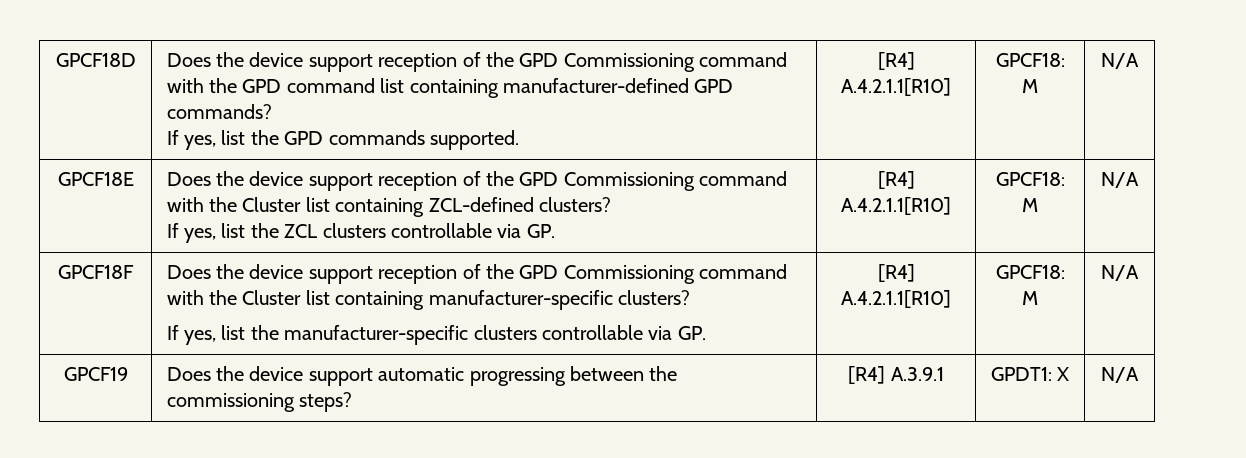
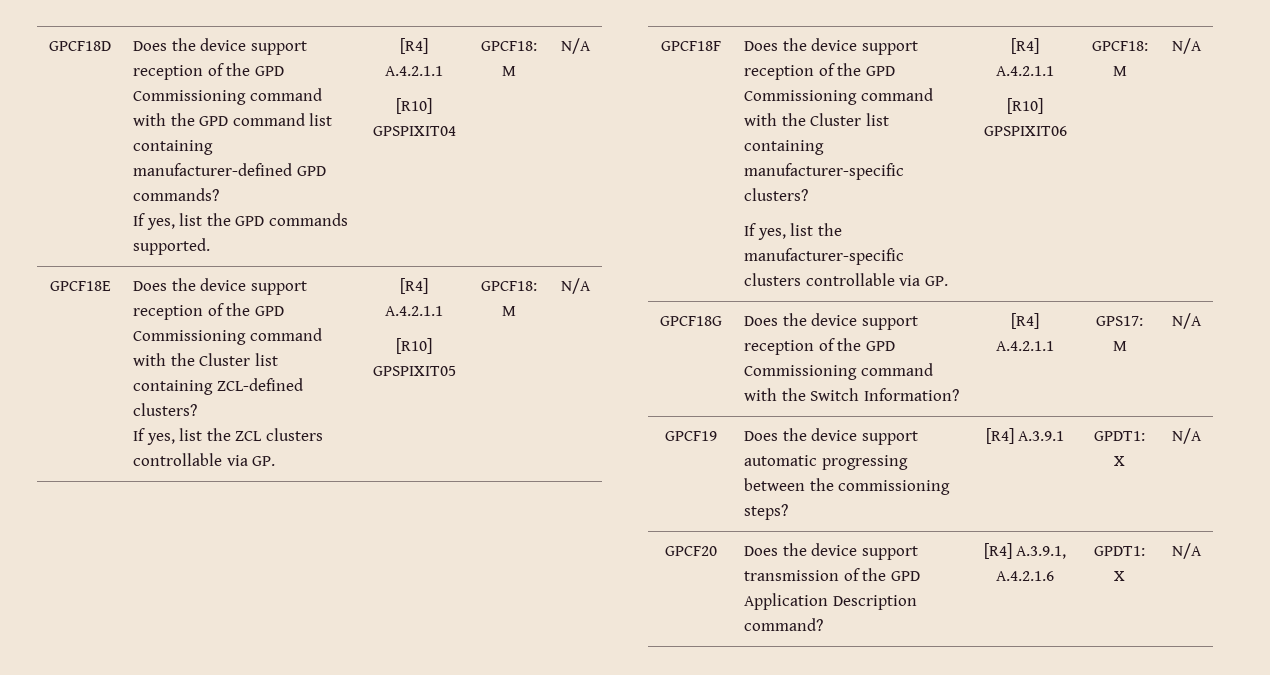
  GPCF18D | Does the device support reception of the GPD Commissioning command with the GPD command list containing manufacturer-defined GPD commands?
- If yes, list the GPD commands supported. | [R4] A.4.2.1.1[R10] | GPCF18: M | N/A
+ If yes, list the GPD commands supported. | [R4] A.4.2.1.1
+ [R10] GPSPIXIT04 | GPCF18: M | N/A
  GPCF18E | Does the device support reception of the GPD Commissioning command with the Cluster list containing ZCL-defined clusters?
- If yes, list the ZCL clusters controllable via GP. | [R4] A.4.2.1.1[R10] | GPCF18: M | N/A
+ If yes, list the ZCL clusters controllable via GP. | [R4] A.4.2.1.1
+ [R10] GPSPIXIT05 | GPCF18: M | N/A
  GPCF18F | Does the device support reception of the GPD Commissioning command with the Cluster list containing manufacturer-specific clusters?
- If yes, list the manufacturer-specific clusters controllable via GP. | [R4] A.4.2.1.1[R10] | GPCF18: M | N/A
+ If yes, list the manufacturer-specific clusters controllable via GP. | [R4] A.4.2.1.1
+ [R10] GPSPIXIT06 | GPCF18: M | N/A
+ GPCF18G | Does the device support reception of the GPD Commissioning command with the Switch Information? | [R4] A.4.2.1.1 | GPS17: M | N/A
+ GPCF20 | Does the device support transmission of the GPD Application Description command? | [R4] A.3.9.1, A.4.2.1.6 | GPDT1: X | N/A

